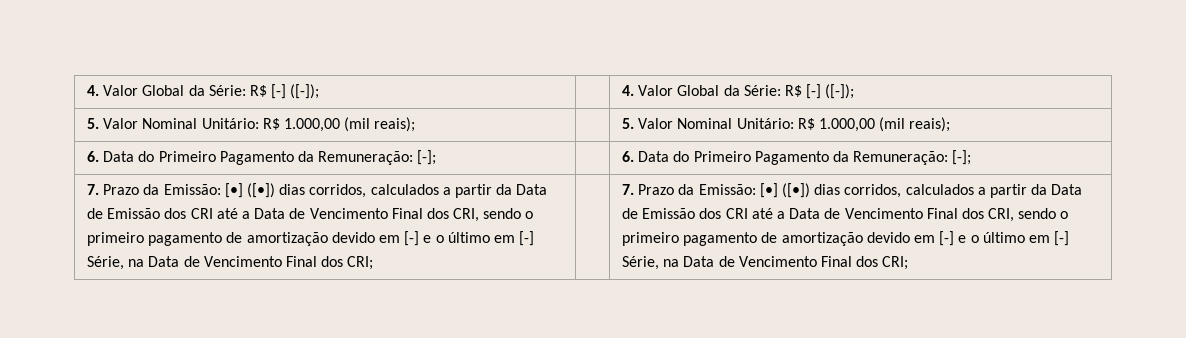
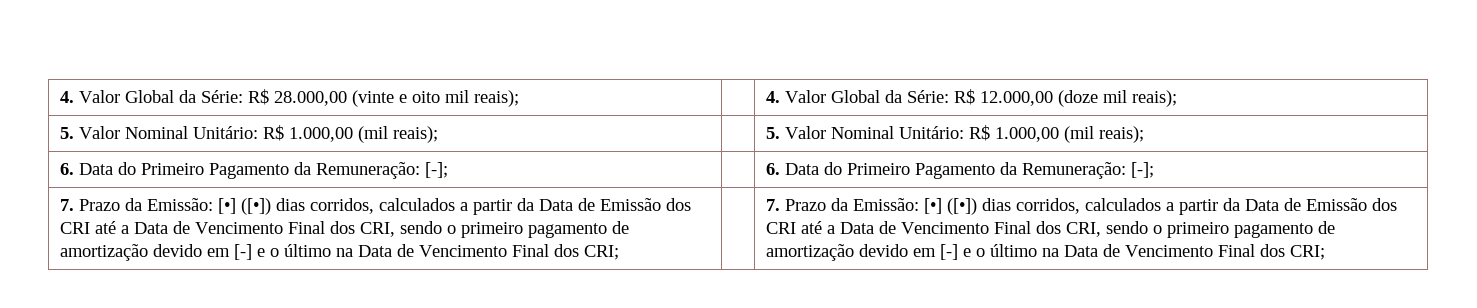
- 4. Valor Global da Série: R$ [-] ([-]); | | 4. Valor Global da Série: R$ [-] ([-]);
+ 4. Valor Global da Série: R$ 28.000,00 (vinte e oito mil reais); | | 4. Valor Global da Série: R$ 12.000,00 (doze mil reais);
  6. Data do Primeiro Pagamento da Remuneração: [-]; | | 6. Data do Primeiro Pagamento da Remuneração: [-];
- 7. Prazo da Emissão: [•] ([•]) dias corridos, calculados a partir da Data de Emissão dos CRI até a Data de Vencimento Final dos CRI, sendo o primeiro pagamento de amortização devido em [-] e o último em [-] Série, na Data de Vencimento Final dos CRI; | | 7. Prazo da Emissão: [•] ([•]) dias corridos, calculados a partir da Data de Emissão dos CRI até a Data de Vencimento Final dos CRI, sendo o primeiro pagamento de amortização devido em [-] e o último em [-] Série, na Data de Vencimento Final dos CRI;
+ 7. Prazo da Emissão: [•] ([•]) dias corridos, calculados a partir da Data de Emissão dos CRI até a Data de Vencimento Final dos CRI, sendo o primeiro pagamento de amortização devido em [-] e o último na Data de Vencimento Final dos CRI; | | 7. Prazo da Emissão: [•] ([•]) dias corridos, calculados a partir da Data de Emissão dos CRI até a Data de Vencimento Final dos CRI, sendo o primeiro pagamento de amortização devido em [-] e o último na Data de Vencimento Final dos CRI;

